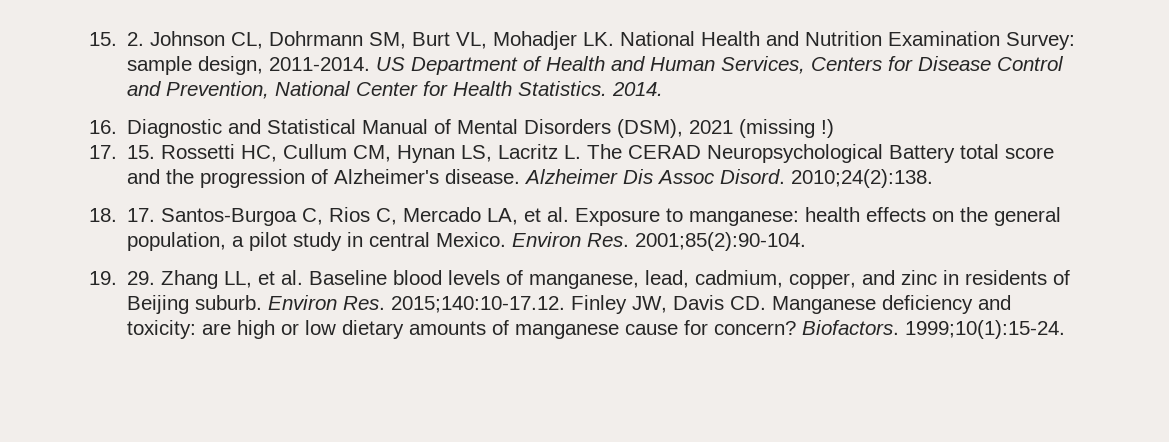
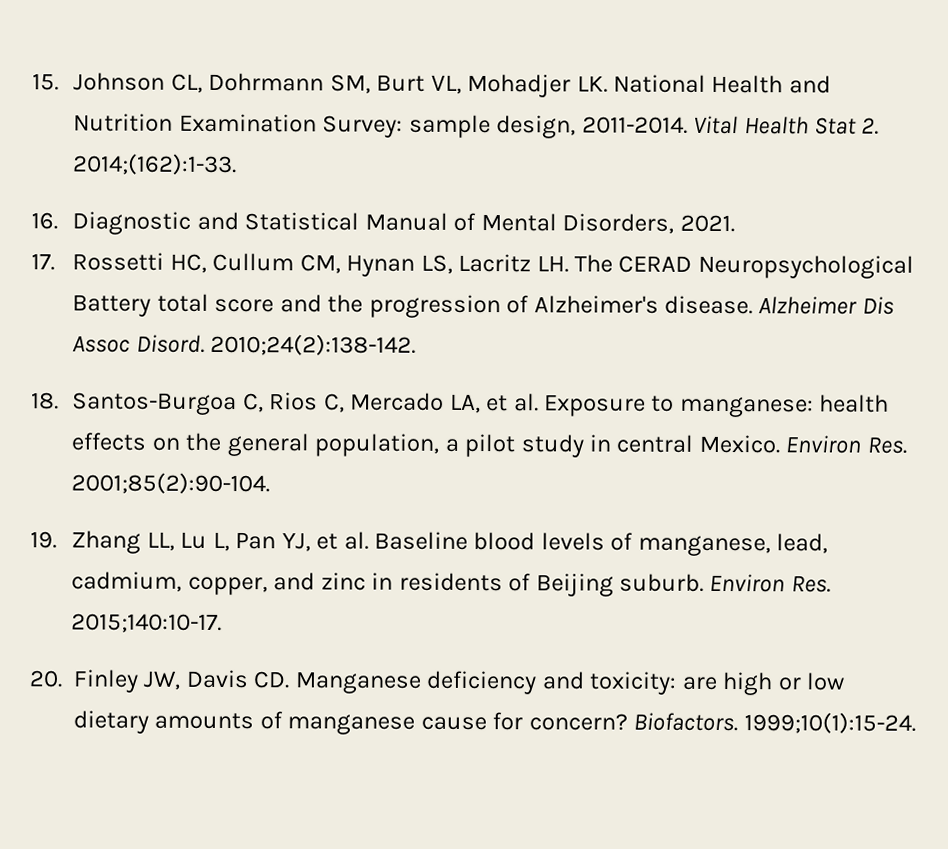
- 15. 2. Johnson CL, Dohrmann SM, Burt VL, Mohadjer LK. National Health and Nutrition Examination Survey: sample design, 2011-2014.
+ 15. Johnson CL, Dohrmann SM, Burt VL, Mohadjer LK. National Health and Nutrition Examination Survey: sample design, 2011-2014.
- US Department of Health and Human Services, Centers for Disease Control and Prevention, National Center for Health Statistics. 2014.
+ Vital Health Stat 2. 2014;(162):1-33.
- 16. Diagnostic and Statistical Manual of Mental Disorders (DSM), 2021 (missing !)
- 17. 15. Rossetti HC, Cullum CM, Hynan LS, Lacritz L. The CERAD Neuropsychological Battery total score and the progression of Alzheimer's disease.
+ 16. Diagnostic and Statistical Manual of Mental Disorders, 2021.
+ 17. Rossetti HC, Cullum CM, Hynan LS, Lacritz LH. The CERAD Neuropsychological Battery total score and the progression of Alzheimer's disease.
- 2010;24(2):138.
+ 2010;24(2):138-142.
- 18. 17. Santos-Burgoa C, Rios C, Mercado LA, et al. Exposure to manganese: health effects on the general population, a pilot study in central Mexico.
+ 18. Santos-Burgoa C, Rios C, Mercado LA, et al. Exposure to manganese: health effects on the general population, a pilot study in central Mexico.
- 19. 29. Zhang LL, et al. Baseline blood levels of manganese, lead, cadmium, copper, and zinc in residents of Beijing suburb.
+ 19. Zhang LL, Lu L, Pan YJ, et al. Baseline blood levels of manganese, lead, cadmium, copper, and zinc in residents of Beijing suburb.
- Environ Res. 2015;140:10-17.12. Finley JW, Davis CD. Manganese deficiency and toxicity: are high or low dietary amounts of manganese cause for concern?
+ Environ Res. 2015;140:10-17.
+ 20. Finley JW, Davis CD. Manganese deficiency and toxicity: are high or low dietary amounts of manganese cause for concern?

